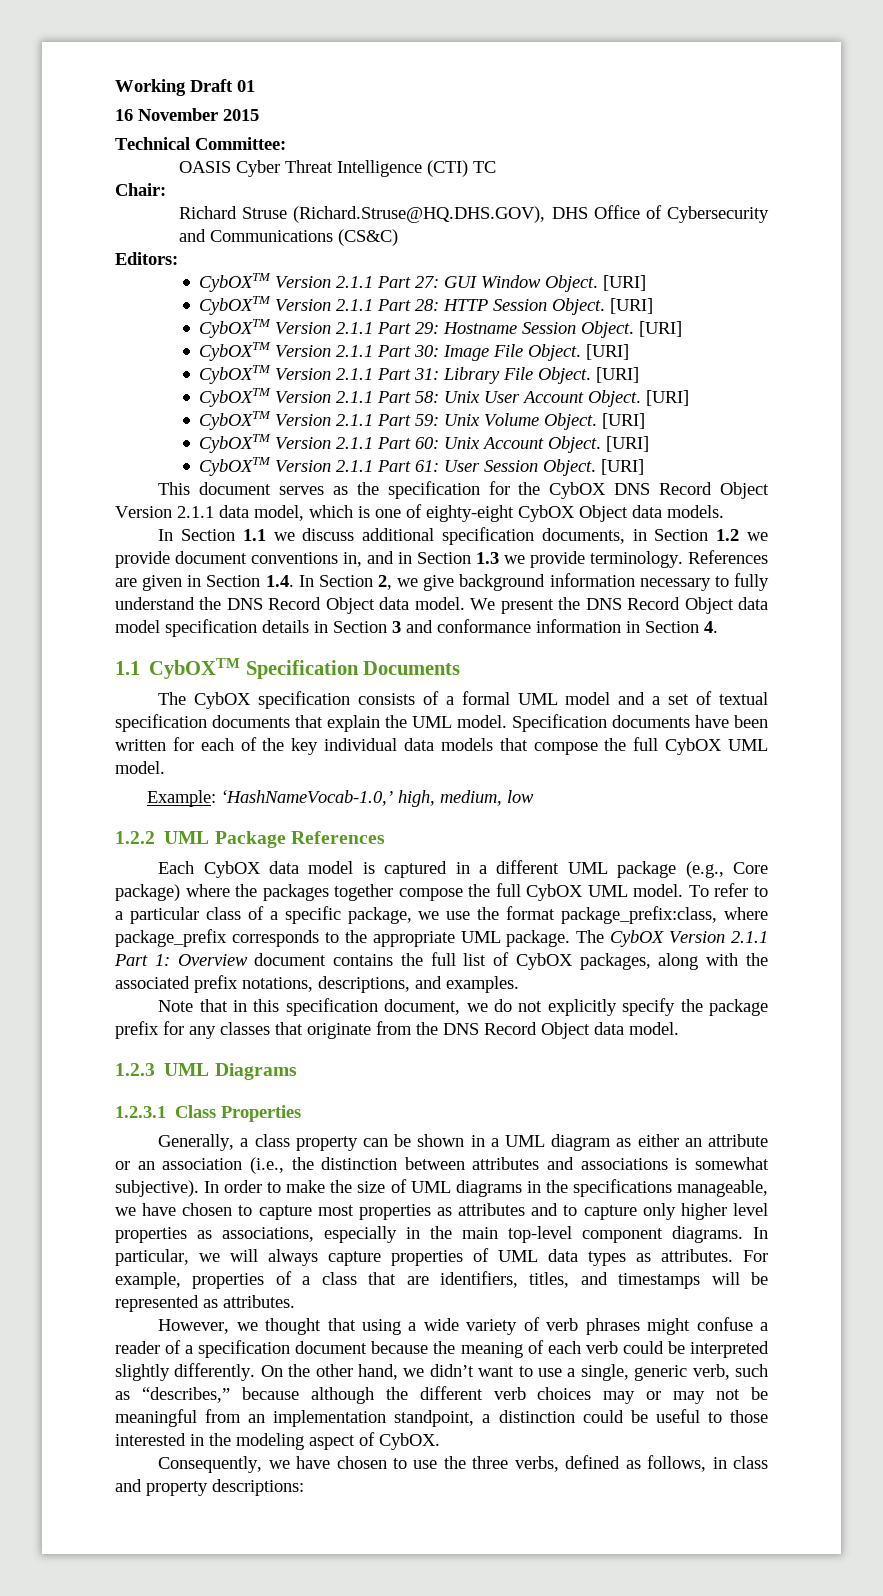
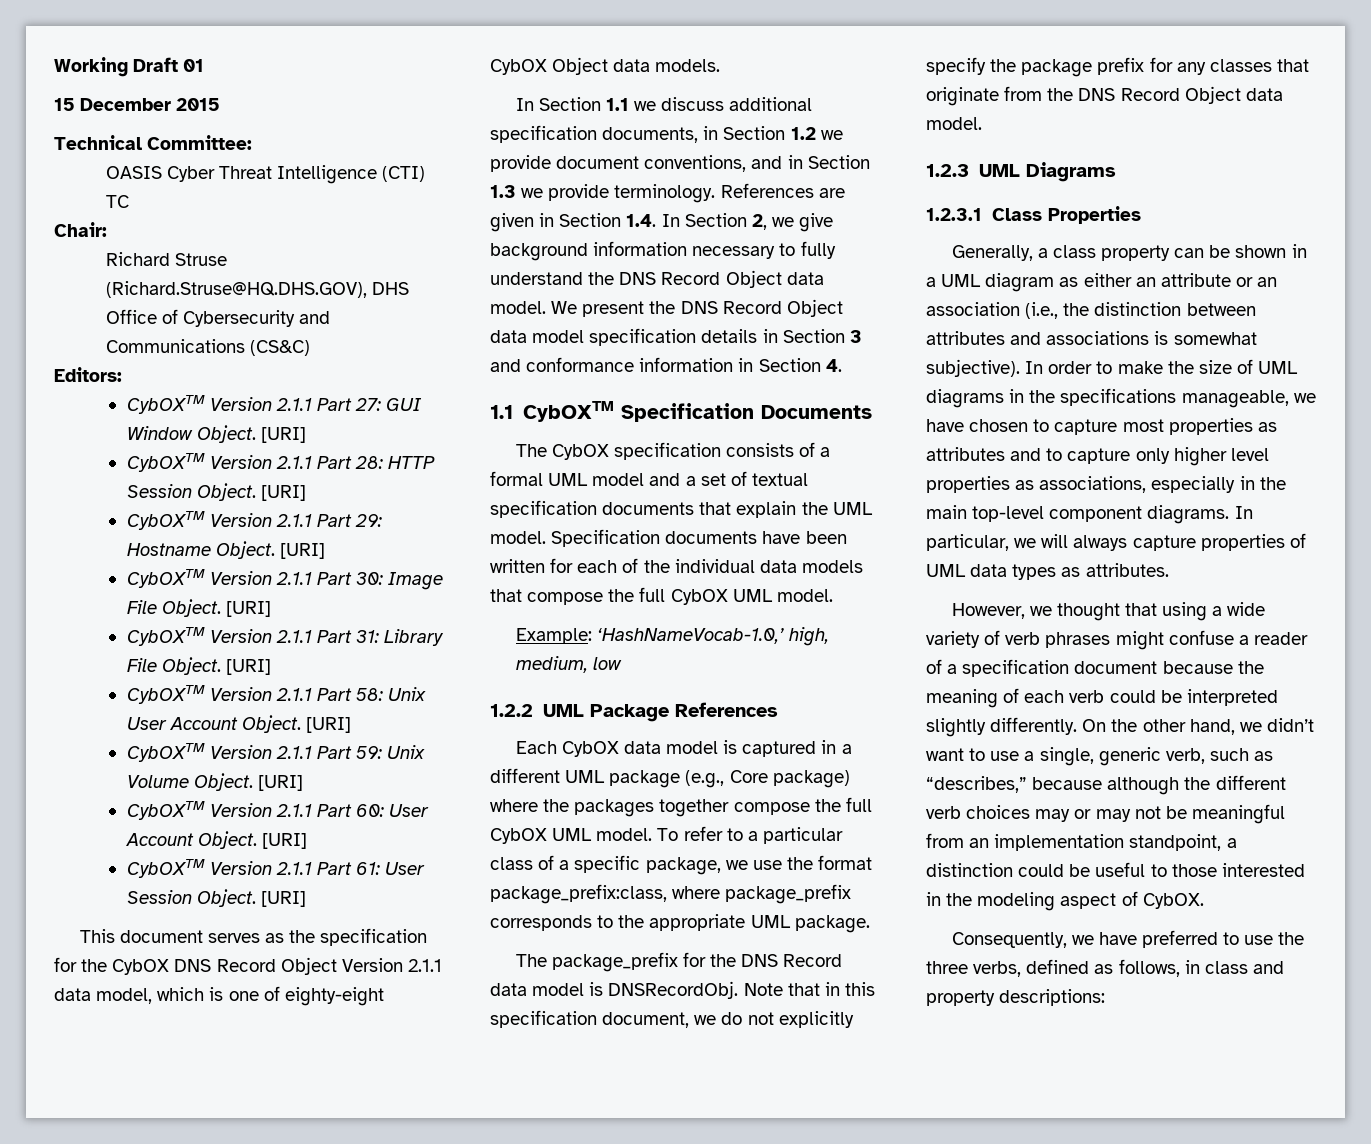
- 16 November 2015
+ 15 December 2015
- CybOXTM Version 2.1.1 Part 29: Hostname Session Object.
+ CybOXTM Version 2.1.1 Part 29: Hostname Object.
- CybOXTM Version 2.1.1 Part 60: Unix Account Object.
+ CybOXTM Version 2.1.1 Part 60: User Account Object.
- In Section 1.1 we discuss additional specification documents, in Section 1.2 we provide document conventions in, and in Section 1.3 we provide terminology.
+ In Section 1.1 we discuss additional specification documents, in Section 1.2 we provide document conventions, and in Section 1.3 we provide terminology.
- Specification documents have been written for each of the key individual data models that compose the full CybOX UML model.
+ Specification documents have been written for each of the individual data models that compose the full CybOX UML model.
- To refer to a particular class of a specific package, we use the format package_prefix:class, where package_prefix corresponds to the appropriate UML package. The CybOX Version 2.1.1 Part 1: Overview document contains the full list of CybOX packages, along with the associated prefix notations, descriptions, and examples.
- Note that in this specification document, we do not explicitly specify the package prefix for any classes that originate from the DNS Record Object data model.
+ To refer to a particular class of a specific package, we use the format package_prefix:class, where package_prefix corresponds to the appropriate UML package.
+ The package_prefix for the DNS Record data model is DNSRecordObj. Note that in this specification document, we do not explicitly specify the package prefix for any classes that originate from the DNS Record Object data model.
- For example, properties of a class that are identifiers, titles, and timestamps will be represented as attributes.
- Consequently, we have chosen to use the three verbs, defined as follows, in class and property descriptions:
+ Consequently, we have preferred to use the three verbs, defined as follows, in class and property descriptions:

